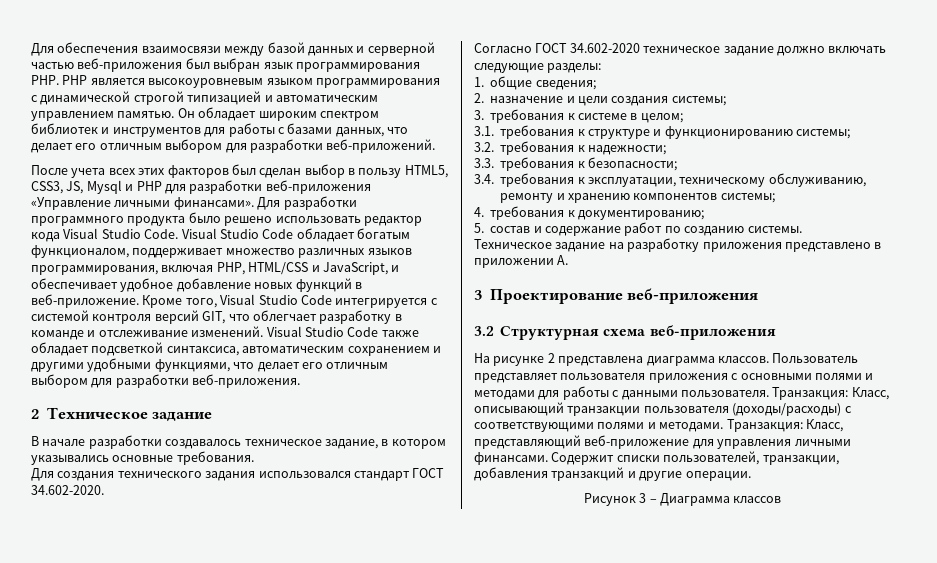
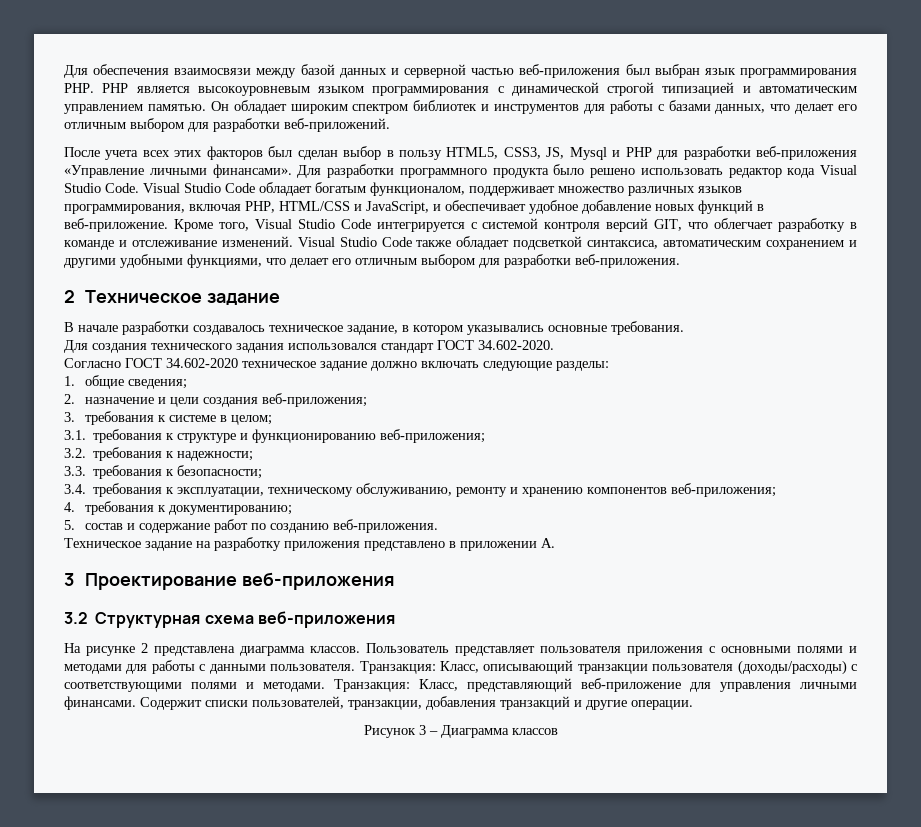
- 2. назначение и цели создания системы;
+ 2. назначение и цели создания веб-приложения;
- 3.1. требования к структуре и функционированию системы;
+ 3.1. требования к структуре и функционированию веб-приложения;
- 3.4. требования к эксплуатации, техническому обслуживанию, ремонту и хранению компонентов системы;
+ 3.4. требования к эксплуатации, техническому обслуживанию, ремонту и хранению компонентов веб-приложения;
- 5. состав и содержание работ по созданию системы.
+ 5. состав и содержание работ по созданию веб-приложения.

